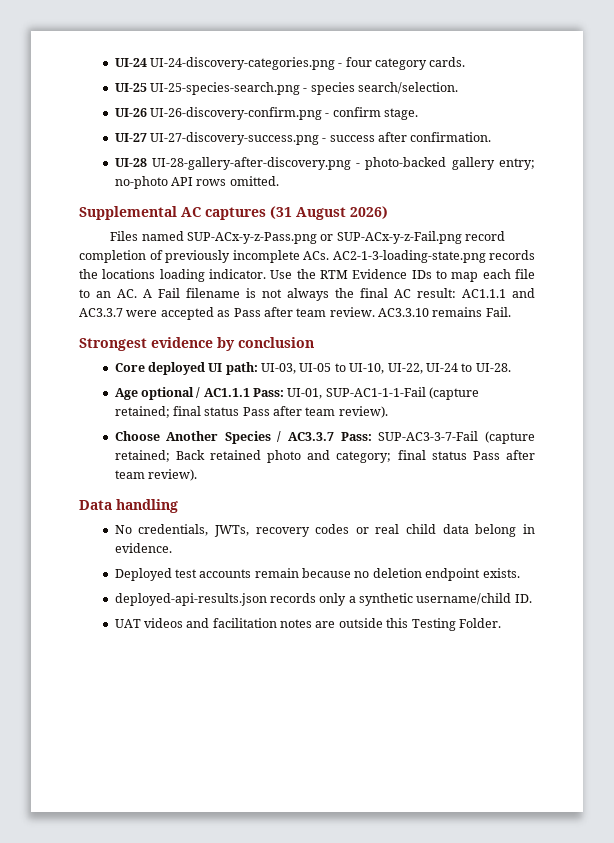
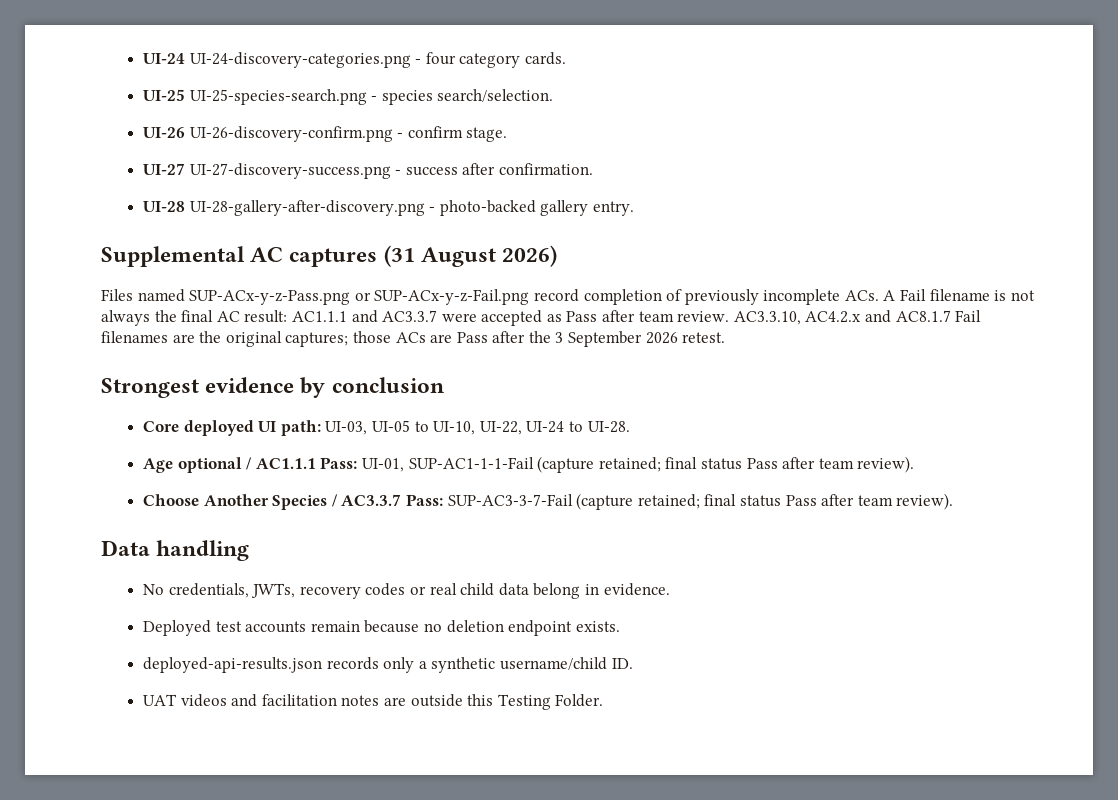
- UI-28 UI-28-gallery-after-discovery.png - photo-backed gallery entry; no-photo API rows omitted.
+ UI-28 UI-28-gallery-after-discovery.png - photo-backed gallery entry.
- Files named SUP-ACx-y-z-Pass.png or SUP-ACx-y-z-Fail.png record completion of previously incomplete ACs. AC2-1-3-loading-state.png records the locations loading indicator. Use the RTM Evidence IDs to map each file to an AC. A Fail filename is not always the final AC result: AC1.1.1 and AC3.3.7 were accepted as Pass after team review.
+ Files named SUP-ACx-y-z-Pass.png or SUP-ACx-y-z-Fail.png record completion of previously incomplete ACs. A Fail filename is not always the final AC result: AC1.1.1 and AC3.3.7 were accepted as Pass after team review.
- AC3.3.10 remains Fail.
+ AC3.3.10, AC4.2.x and AC8.1.7 Fail filenames are the original captures; those ACs are Pass after the 3 September 2026 retest.
- Choose Another Species / AC3.3.7 Pass: SUP-AC3-3-7-Fail (capture retained; Back retained photo and category; final status Pass after team review).
+ Choose Another Species / AC3.3.7 Pass: SUP-AC3-3-7-Fail (capture retained; final status Pass after team review).

